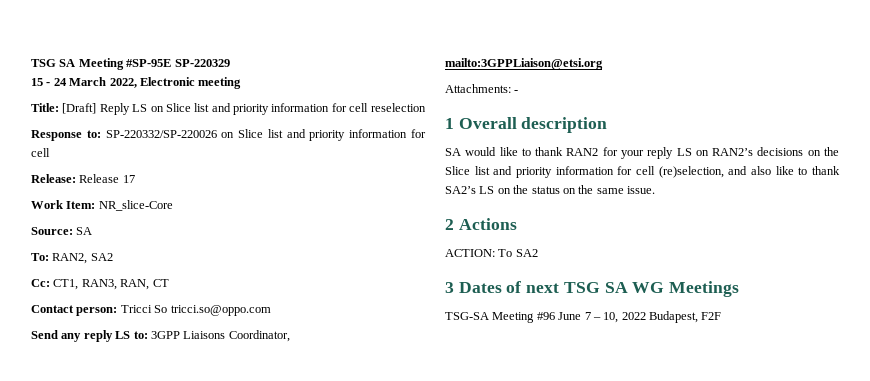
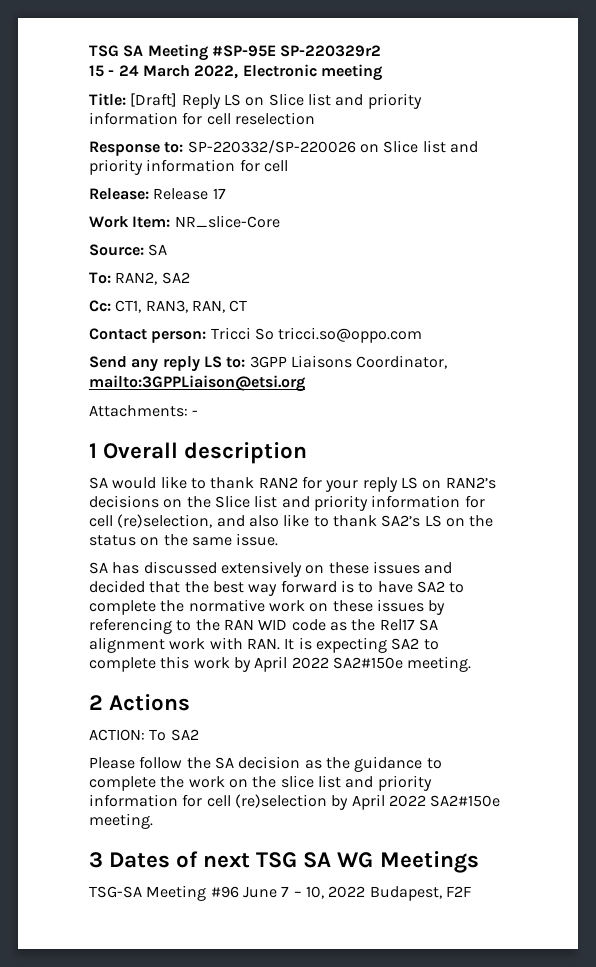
- TSG SA Meeting #SP-95E SP-220329
+ TSG SA Meeting #SP-95E SP-220329r2
+ SA has discussed extensively on these issues and decided that the best way forward is to have SA2 to complete the normative work on these issues by referencing to the RAN WID code as the Rel17 SA alignment work with RAN. It is expecting SA2 to complete this work by April 2022 SA2#150e meeting.
+ Please follow the SA decision as the guidance to complete the work on the slice list and priority information for cell (re)selection by April 2022 SA2#150e meeting.

